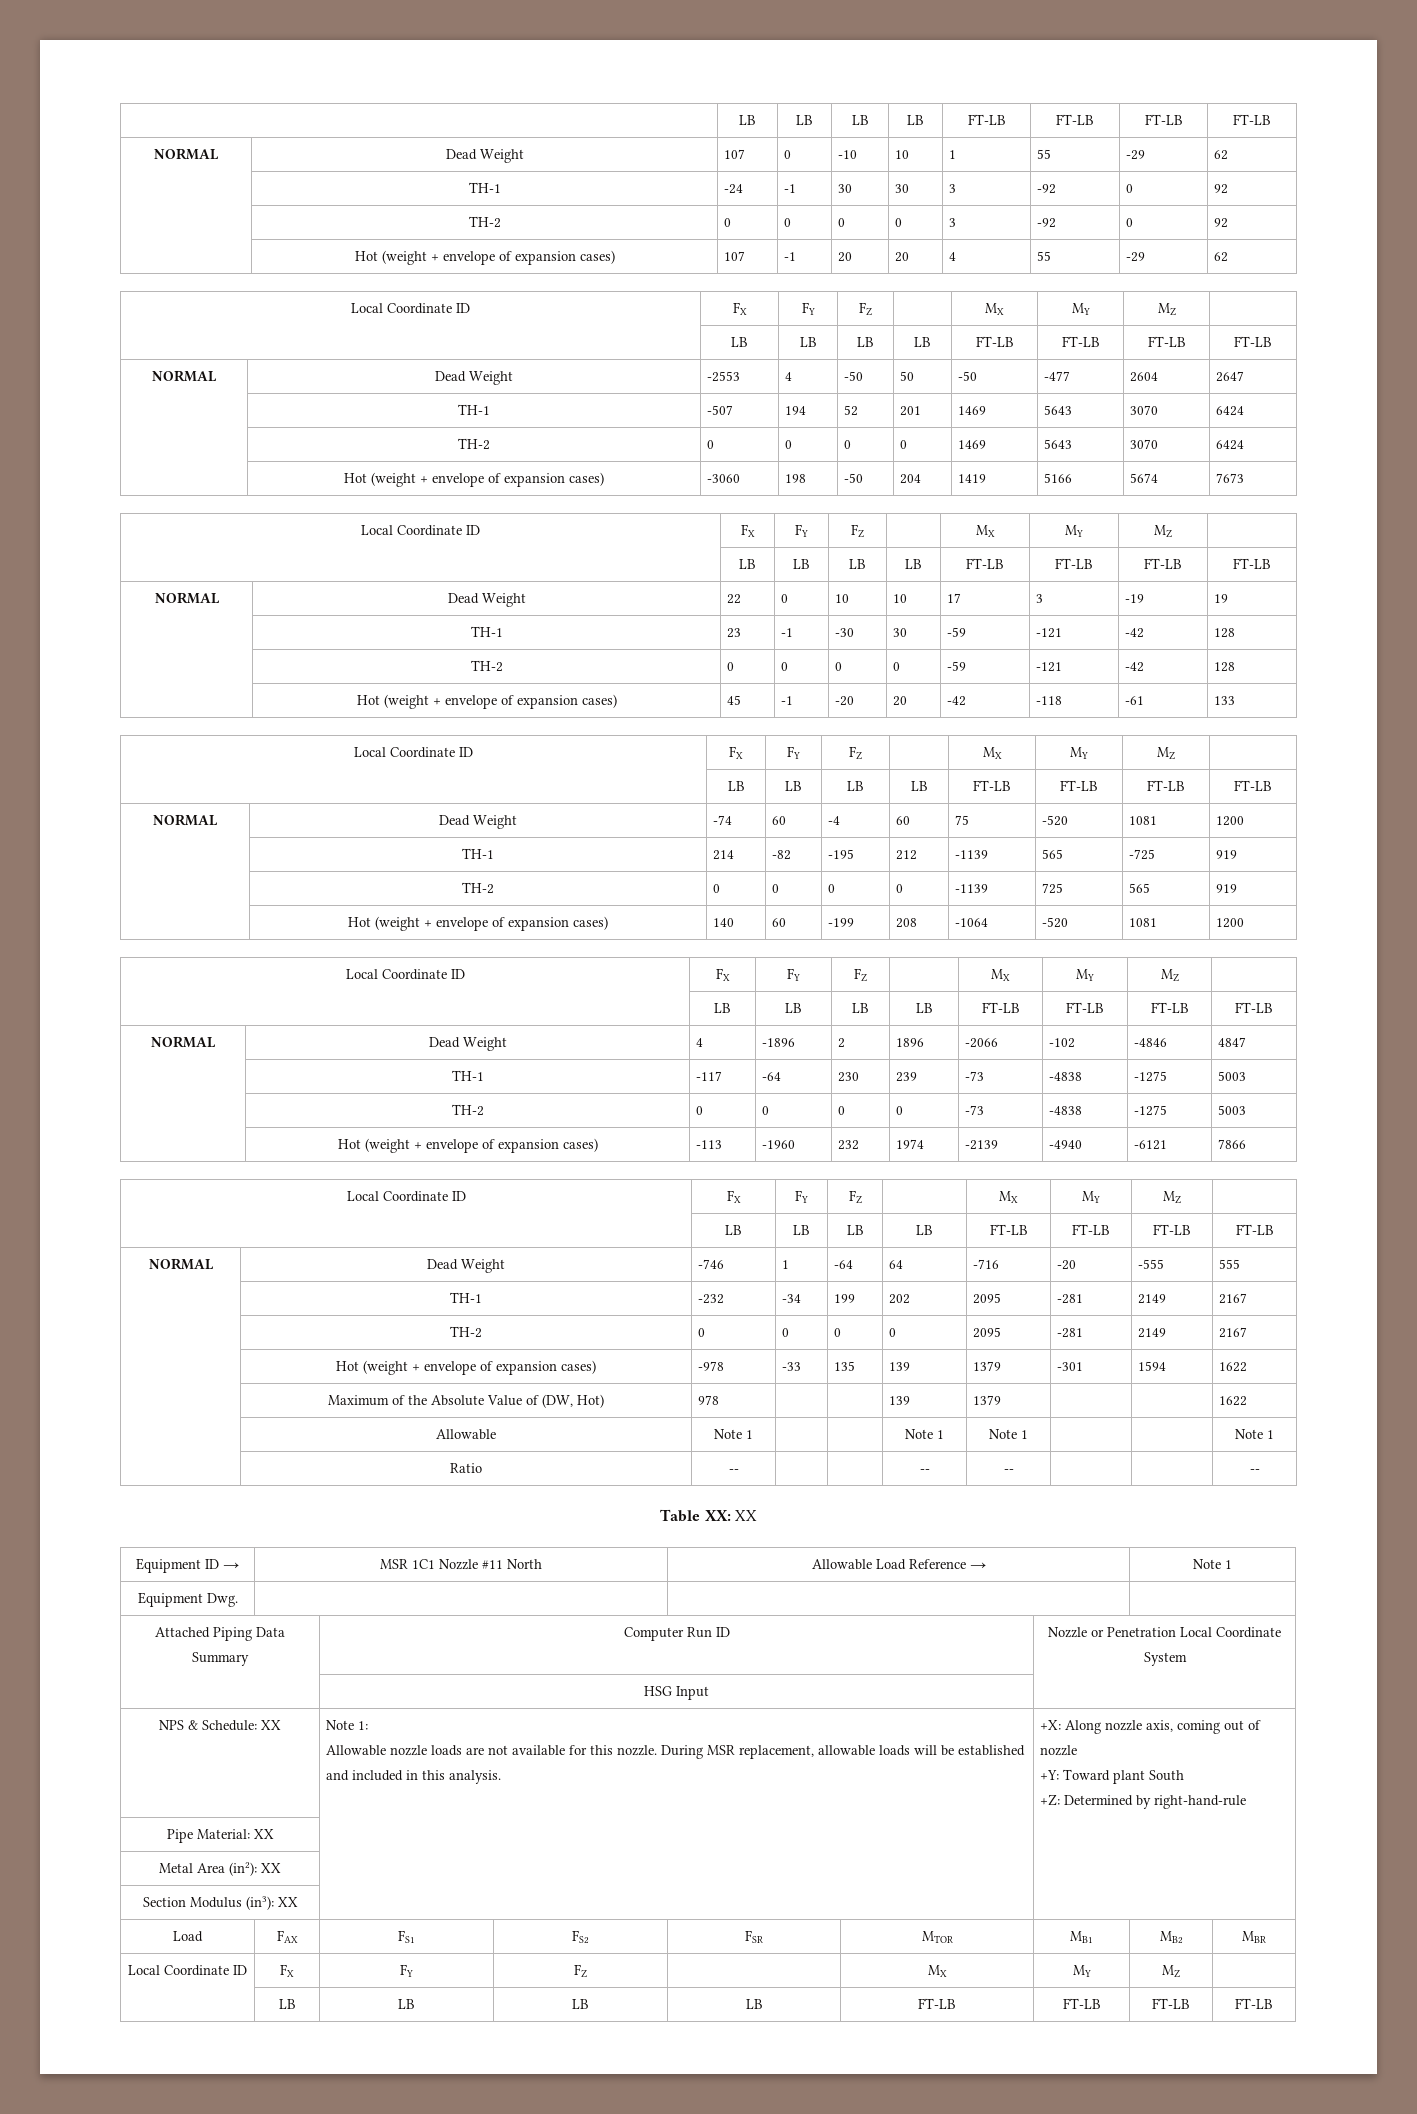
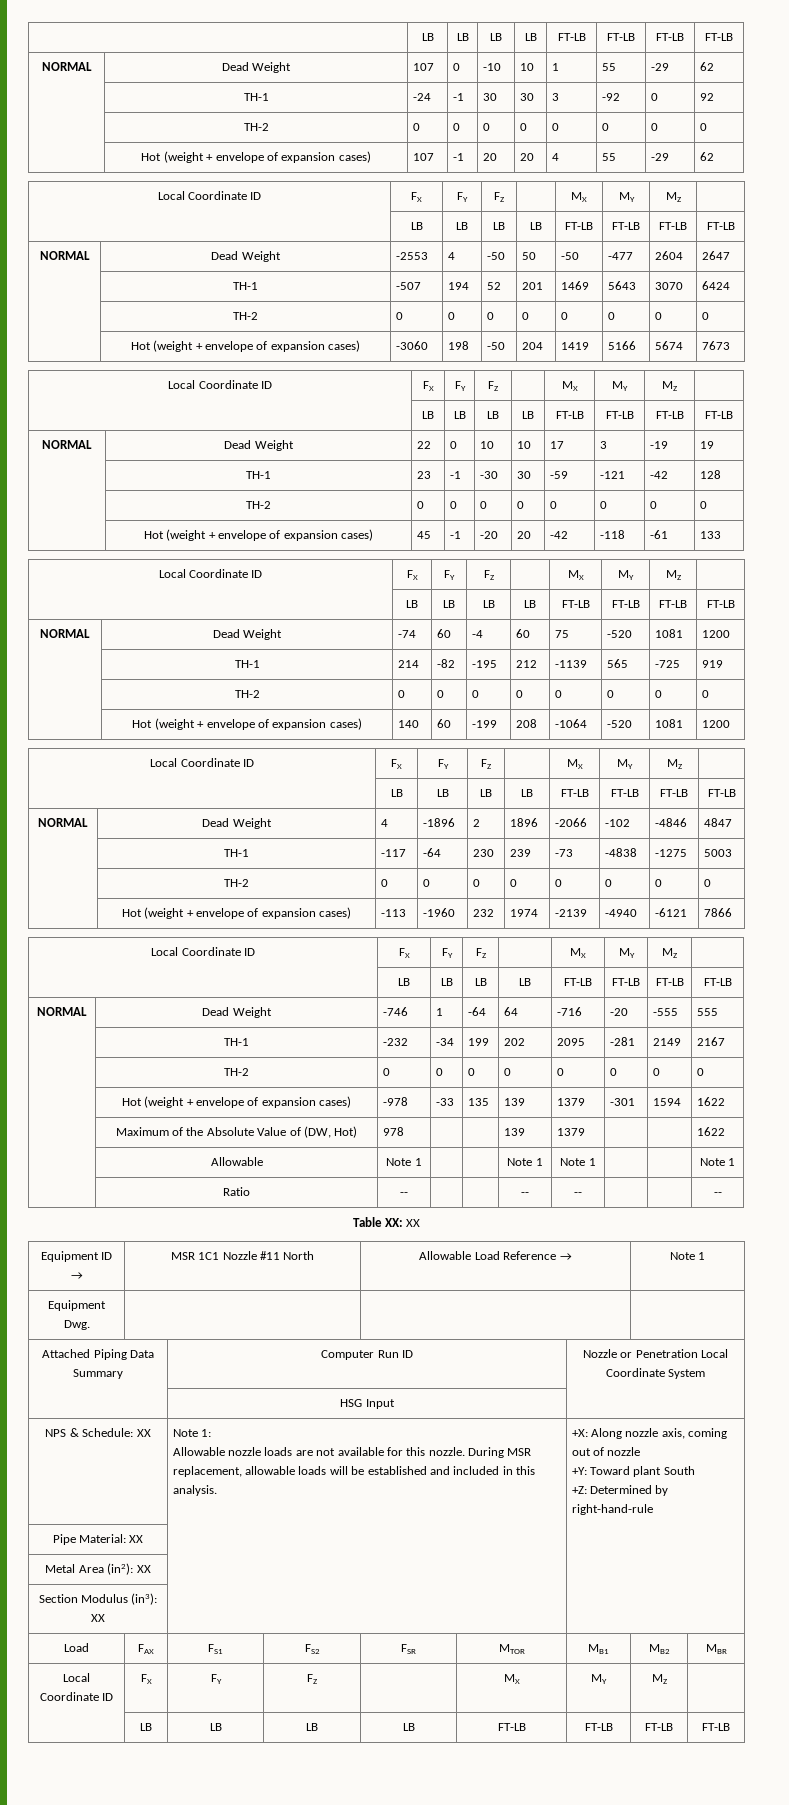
  | TH-1 | -24 | -1 | 30 | 30 | 3 | -92 | 0 | 92
- | TH-2 | 0 | 0 | 0 | 0 | 3 | -92 | 0 | 92
+ | TH-2 | 0 | 0 | 0 | 0 | 0 | 0 | 0 | 0
  | TH-1 | -507 | 194 | 52 | 201 | 1469 | 5643 | 3070 | 6424
- | TH-2 | 0 | 0 | 0 | 0 | 1469 | 5643 | 3070 | 6424
+ | TH-2 | 0 | 0 | 0 | 0 | 0 | 0 | 0 | 0
  | TH-1 | 23 | -1 | -30 | 30 | -59 | -121 | -42 | 128
- | TH-2 | 0 | 0 | 0 | 0 | -59 | -121 | -42 | 128
+ | TH-2 | 0 | 0 | 0 | 0 | 0 | 0 | 0 | 0
  | TH-1 | 214 | -82 | -195 | 212 | -1139 | 565 | -725 | 919
- | TH-2 | 0 | 0 | 0 | 0 | -1139 | 725 | 565 | 919
+ | TH-2 | 0 | 0 | 0 | 0 | 0 | 0 | 0 | 0
  | TH-1 | -117 | -64 | 230 | 239 | -73 | -4838 | -1275 | 5003
- | TH-2 | 0 | 0 | 0 | 0 | -73 | -4838 | -1275 | 5003
+ | TH-2 | 0 | 0 | 0 | 0 | 0 | 0 | 0 | 0
  | TH-1 | -232 | -34 | 199 | 202 | 2095 | -281 | 2149 | 2167
- | TH-2 | 0 | 0 | 0 | 0 | 2095 | -281 | 2149 | 2167
+ | TH-2 | 0 | 0 | 0 | 0 | 0 | 0 | 0 | 0

